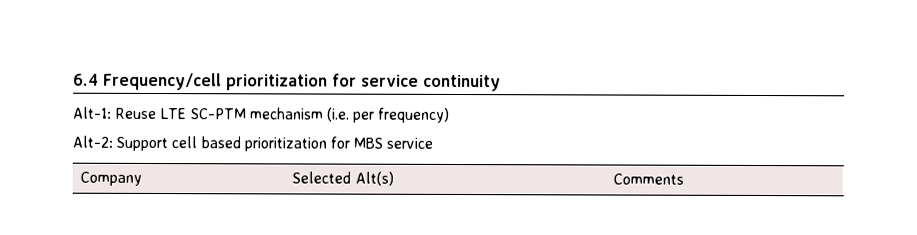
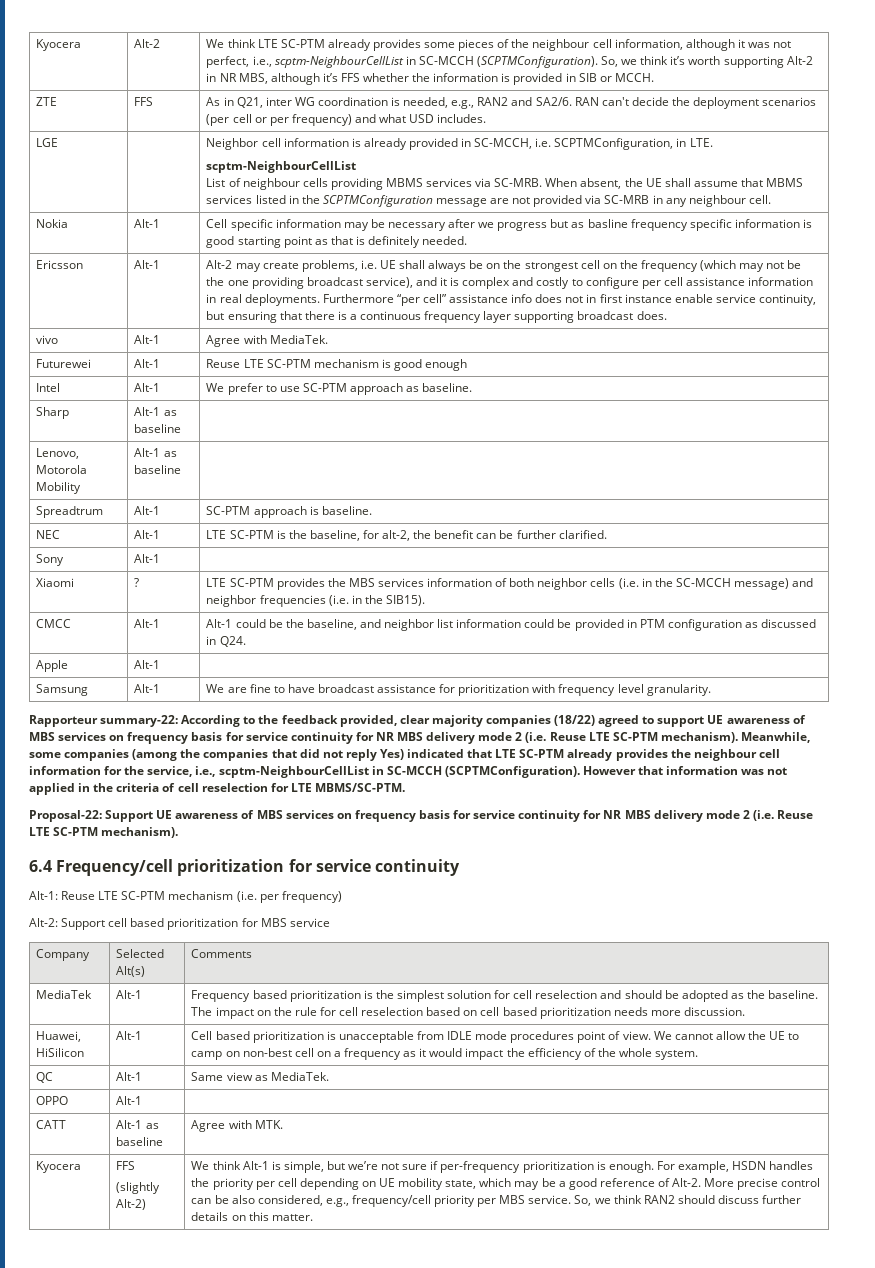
+ Kyocera | Alt-2 | We think LTE SC-PTM already provides some pieces of the neighbour cell information, although it was not perfect, i.e., scptm-NeighbourCellList in SC-MCCH (SCPTMConfiguration). So, we think it’s worth supporting Alt-2 in NR MBS, although it’s FFS whether the information is provided in SIB or MCCH.
+ ZTE | FFS | As in Q21, inter WG coordination is needed, e.g., RAN2 and SA2/6. RAN can't decide the deployment scenarios (per cell or per frequency) and what USD includes.
+ LGE | | Neighbor cell information is already provided in SC-MCCH, i.e. SCPTMConfiguration, in LTE.
+ scptm-NeighbourCellList
+ List of neighbour cells providing MBMS services via SC-MRB. When absent, the UE shall assume that MBMS services listed in the SCPTMConfiguration message are not provided via SC-MRB in any neighbour cell.
+ Nokia | Alt-1 | Cell specific information may be necessary after we progress but as basline frequency specific information is good starting point as that is definitely needed.
+ Ericsson | Alt-1 | Alt-2 may create problems, i.e. UE shall always be on the strongest cell on the frequency (which may not be the one providing broadcast service), and it is complex and costly to configure per cell assistance information in real deployments. Furthermore “per cell” assistance info does not in first instance enable service continuity, but ensuring that there is a continuous frequency layer supporting broadcast does.
+ vivo | Alt-1 | Agree with MediaTek.
+ Futurewei | Alt-1 | Reuse LTE SC-PTM mechanism is good enough
+ Intel | Alt-1 | We prefer to use SC-PTM approach as baseline.
+ Sharp | Alt-1 as baseline |
+ Lenovo, Motorola Mobility | Alt-1 as baseline |
+ Spreadtrum | Alt-1 | SC-PTM approach is baseline.
+ NEC | Alt-1 | LTE SC-PTM is the baseline, for alt-2, the benefit can be further clarified.
+ Sony | Alt-1 |
+ Xiaomi | ? | LTE SC-PTM provides the MBS services information of both neighbor cells (i.e. in the SC-MCCH message) and neighbor frequencies (i.e. in the SIB15).
+ CMCC | Alt-1 | Alt-1 could be the baseline, and neighbor list information could be provided in PTM configuration as discussed in Q24.
+ Apple | Alt-1 |
+ Samsung | Alt-1 | We are fine to have broadcast assistance for prioritization with frequency level granularity.
+ Rapporteur summary-22: According to the feedback provided, clear majority companies (18/22) agreed to support UE awareness of MBS services on frequency basis for service continuity for NR MBS delivery mode 2 (i.e. Reuse LTE SC-PTM mechanism). Meanwhile, some companies (among the companies that did not reply Yes) indicated that LTE SC-PTM already provides the neighbour cell information for the service, i.e., scptm-NeighbourCellList in SC-MCCH (SCPTMConfiguration). However that information was not applied in the criteria of cell reselection for LTE MBMS/SC-PTM.
+ Proposal-22: Support UE awareness of MBS services on frequency basis for service continuity for NR MBS delivery mode 2 (i.e. Reuse LTE SC-PTM mechanism).
+ MediaTek | Alt-1 | Frequency based prioritization is the simplest solution for cell reselection and should be adopted as the baseline. The impact on the rule for cell reselection based on cell based prioritization needs more discussion.
+ Huawei, HiSilicon | Alt-1 | Cell based prioritization is unacceptable from IDLE mode procedures point of view. We cannot allow the UE to camp on non-best cell on a frequency as it would impact the efficiency of the whole system.
+ QC | Alt-1 | Same view as MediaTek.
+ OPPO | Alt-1 |
+ CATT | Alt-1 as baseline | Agree with MTK.
+ Kyocera | FFS
+ (slightly Alt-2) | We think Alt-1 is simple, but we’re not sure if per-frequency prioritization is enough. For example, HSDN handles the priority per cell depending on UE mobility state, which may be a good reference of Alt-2. More precise control can be also considered, e.g., frequency/cell priority per MBS service. So, we think RAN2 should discuss further details on this matter.

